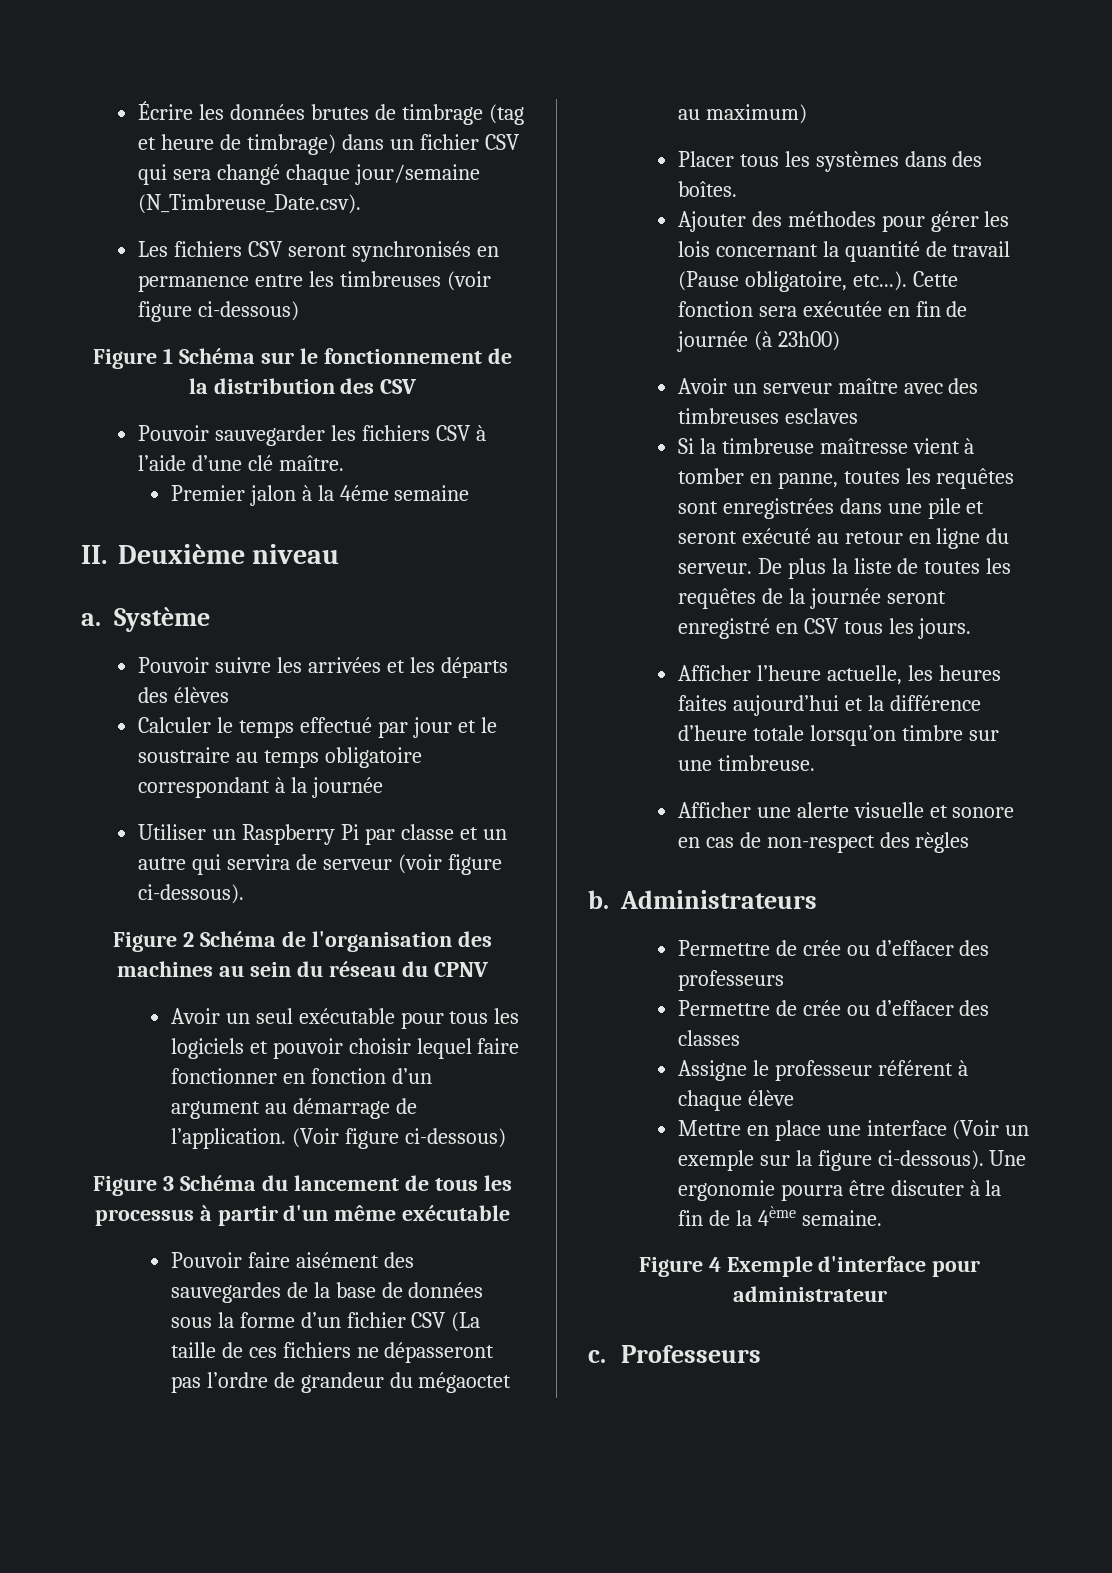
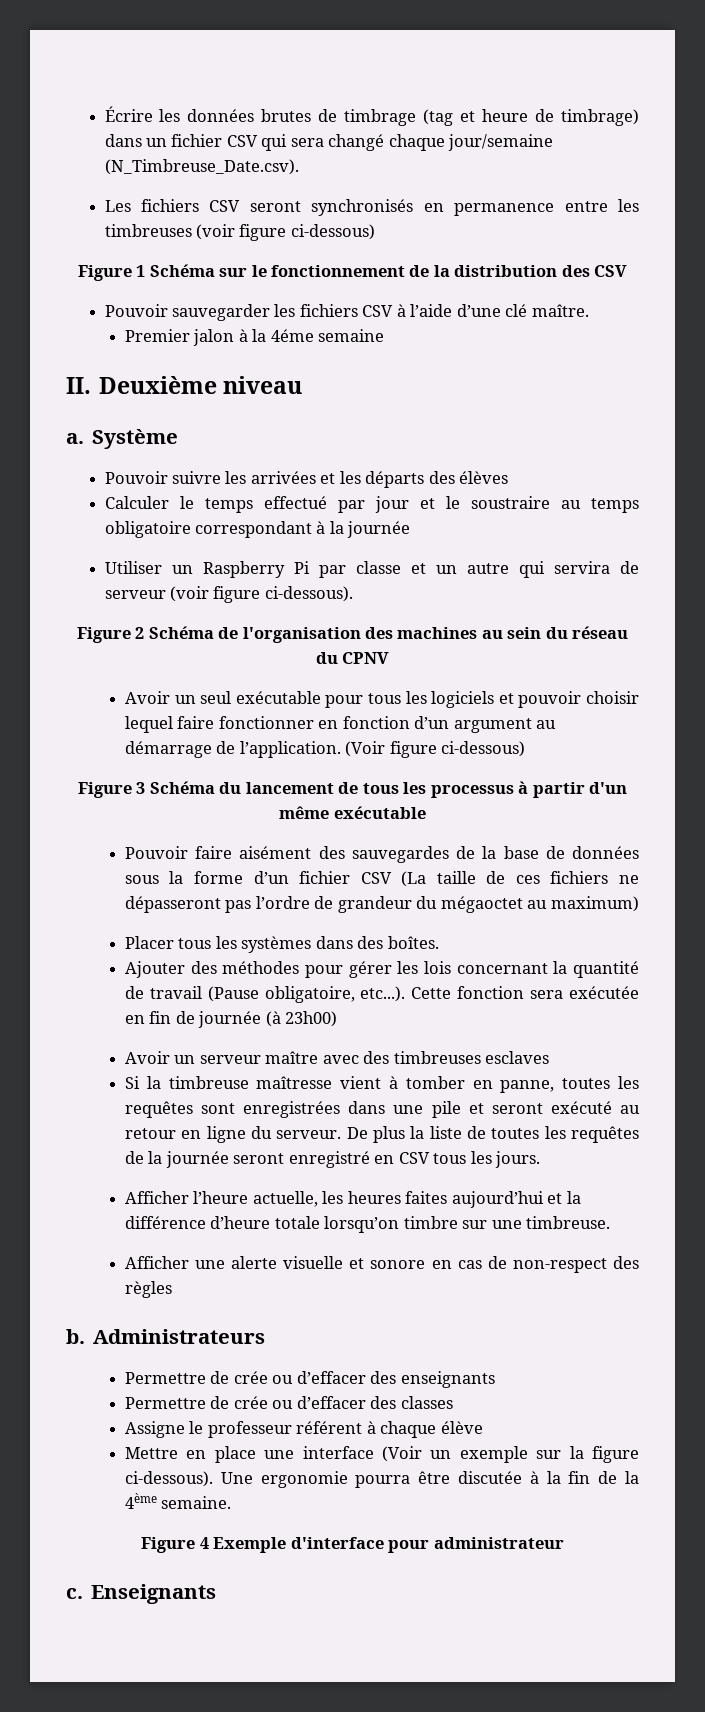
- Permettre de crée ou d’effacer des professeurs
+ Permettre de crée ou d’effacer des enseignants
- Une ergonomie pourra être discuter à la fin de la 4ème semaine.
+ Une ergonomie pourra être discutée à la fin de la 4ème semaine.
- Professeurs
+ Enseignants

